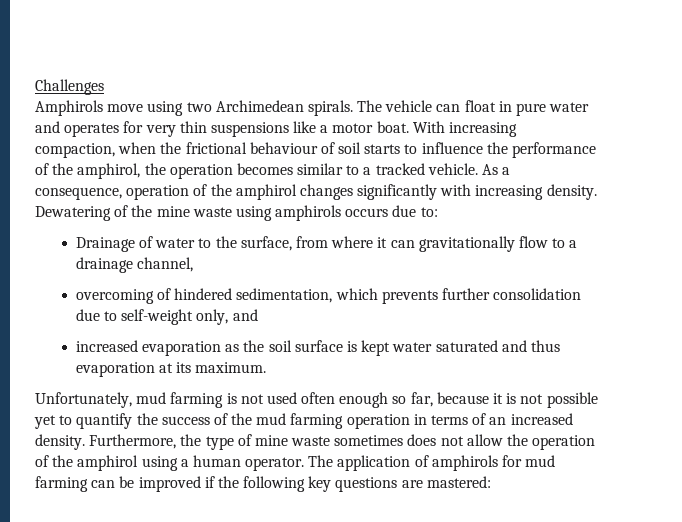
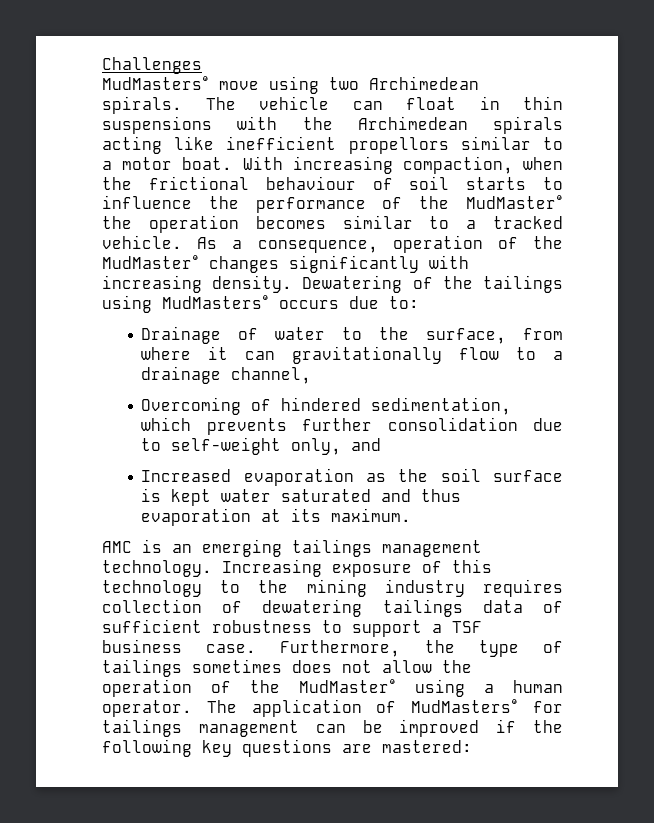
- Amphirols move using two Archimedean spirals.
+ MudMasters® move using two Archimedean spirals.
- The vehicle can float in pure water and operates for very thin suspensions like a motor boat.
+ The vehicle can float in thin suspensions with the Archimedean spirals acting like inefficient propellors similar to a motor boat.
- With increasing compaction, when the frictional behaviour of soil starts to influence the performance of the amphirol, the operation becomes similar to a tracked vehicle.
+ With increasing compaction, when the frictional behaviour of soil starts to influence the performance of the MudMaster® the operation becomes similar to a tracked vehicle.
- As a consequence, operation of the amphirol changes significantly with increasing density.
+ As a consequence, operation of the MudMaster® changes significantly with increasing density.
- Dewatering of the mine waste using amphirols occurs due to:
+ Dewatering of the tailings using MudMasters® occurs due to:
- overcoming of hindered sedimentation, which prevents further consolidation due to self-weight only, and
+ Overcoming of hindered sedimentation, which prevents further consolidation due to self-weight only, and
- increased evaporation as the soil surface is kept water saturated and thus evaporation at its maximum.
+ Increased evaporation as the soil surface is kept water saturated and thus evaporation at its maximum.
- Unfortunately, mud farming is not used often enough so far, because it is not possible yet to quantify the success of the mud farming operation in terms of an increased density.
+ AMC is an emerging tailings management technology. Increasing exposure of this technology to the mining industry requires collection of dewatering tailings data of sufficient robustness to support a TSF business case.
- Furthermore, the type of mine waste sometimes does not allow the operation of the amphirol using a human operator.
+ Furthermore, the type of tailings sometimes does not allow the operation of the MudMaster® using a human operator.
- The application of amphirols for mud farming can be improved if the following key questions are mastered:
+ The application of MudMasters® for tailings management can be improved if the following key questions are mastered:

